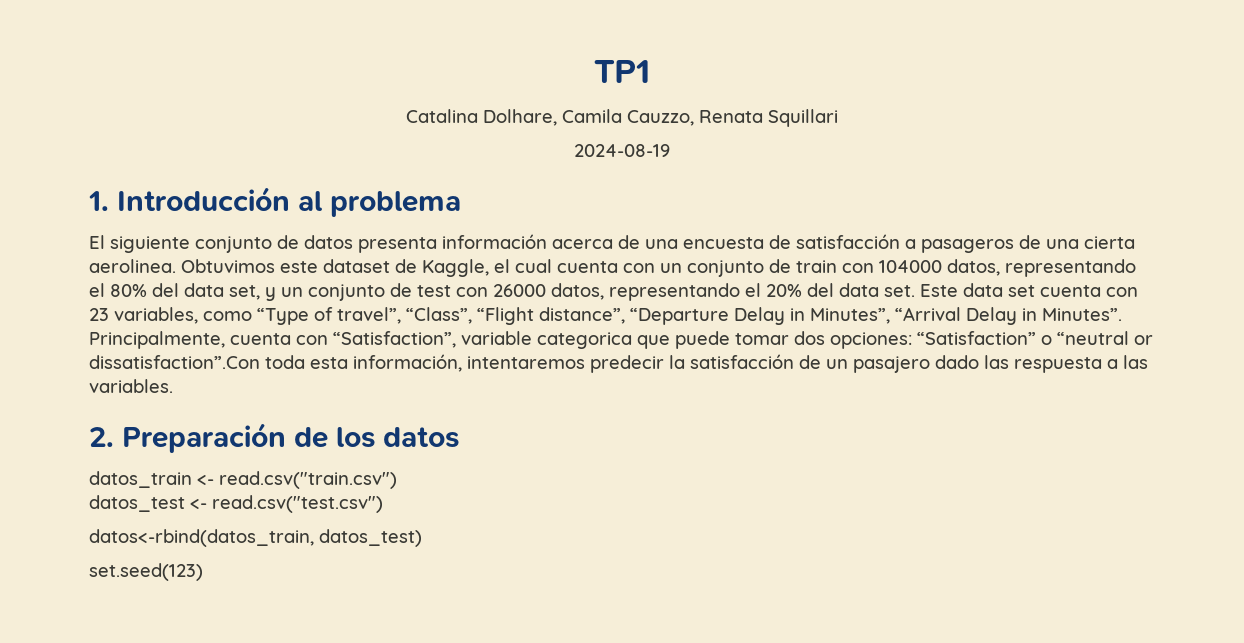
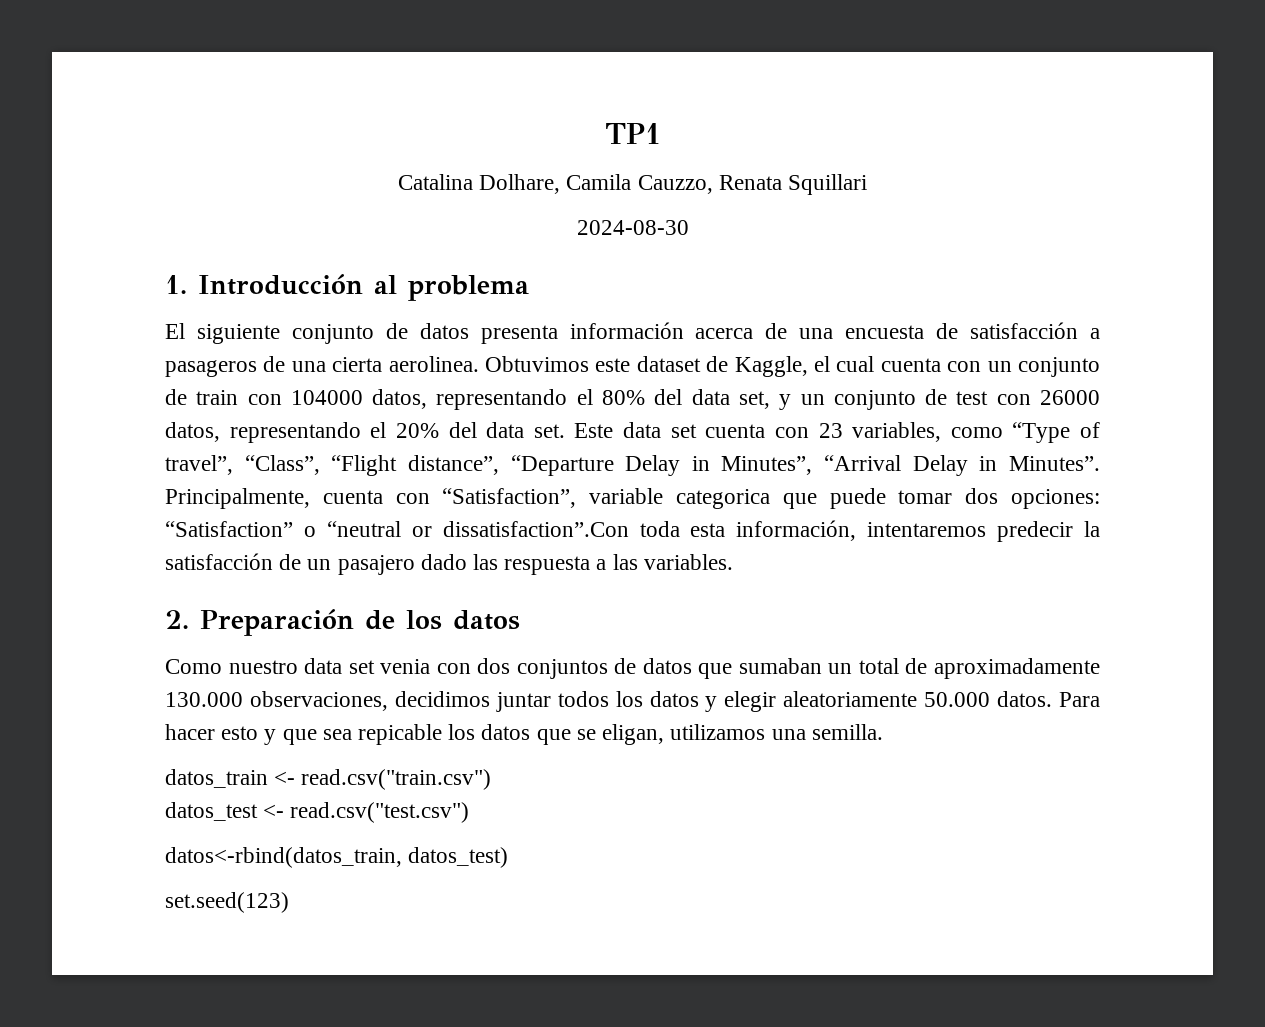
- 2024-08-19
+ 2024-08-30
+ Como nuestro data set venia con dos conjuntos de datos que sumaban un total de aproximadamente 130.000 observaciones, decidimos juntar todos los datos y elegir aleatoriamente 50.000 datos. Para hacer esto y que sea repicable los datos que se eligan, utilizamos una semilla.

